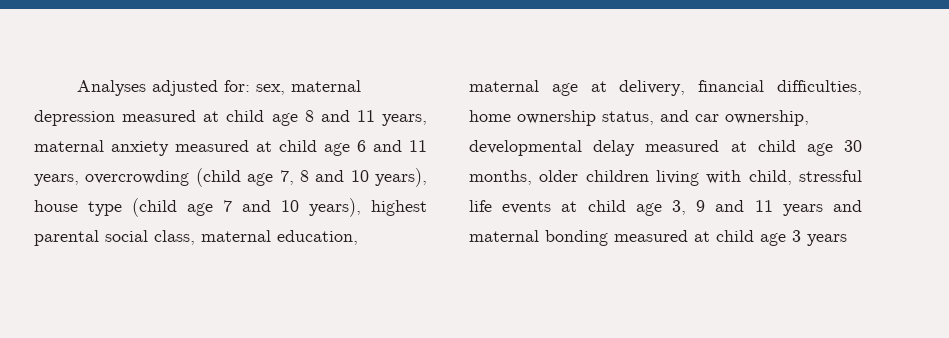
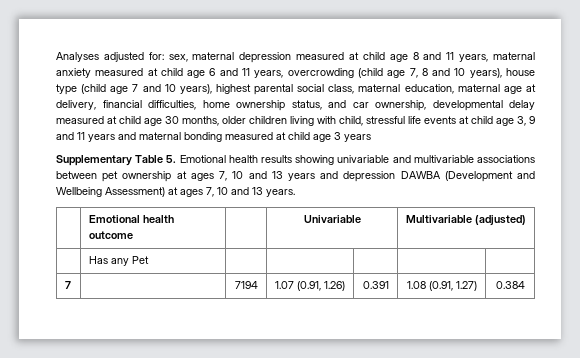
+ Supplementary Table 5. Emotional health results showing univariable and multivariable associations between pet ownership at ages 7, 10 and 13 years and depression DAWBA (Development and Wellbeing Assessment) at ages 7, 10 and 13 years.
+ | Emotional health outcome | | Univariable | Multivariable (adjusted)
+ | Has any Pet | | | | |
+ 7 | | 7194 | 1.07 (0.91, 1.26) | 0.391 | 1.08 (0.91, 1.27) | 0.384

